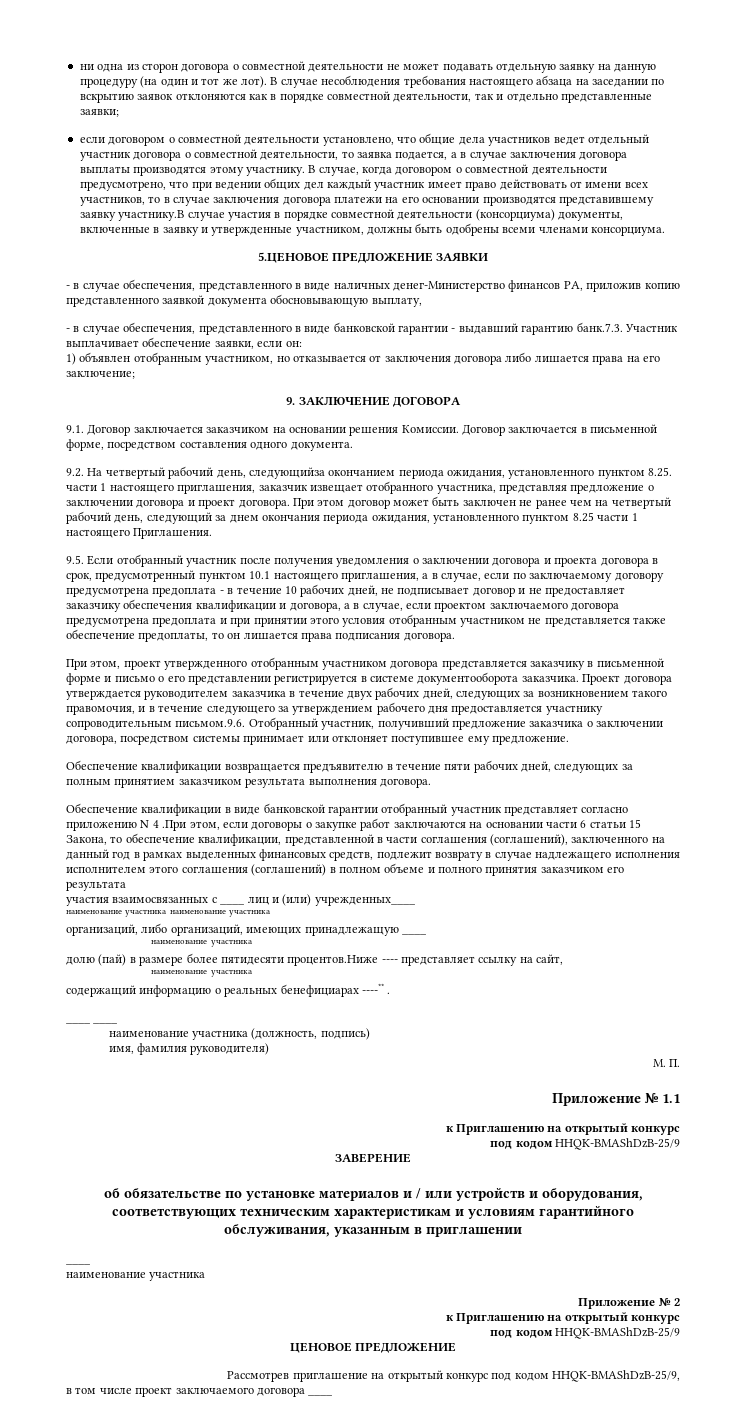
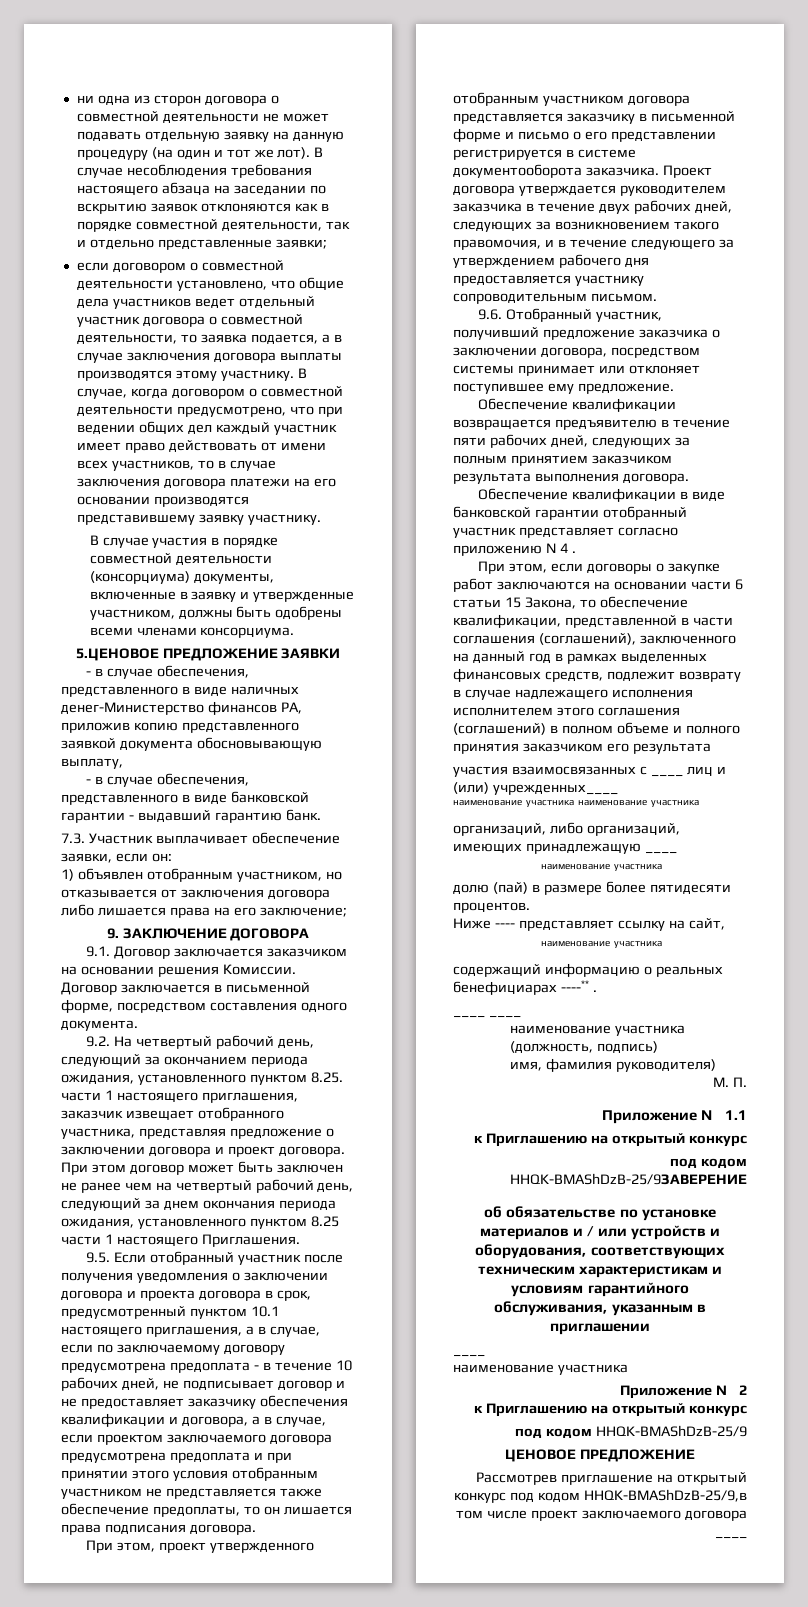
- В случае, когда договором о совместной деятельности предусмотрено, что при ведении общих дел каждый участник имеет право действовать от имени всех участников, то в случае заключения договора платежи на его основании производятся представившему заявку участнику.В случае участия в порядке совместной деятельности (консорциума) документы, включенные в заявку и утвержденные участником, должны быть одобрены всеми членами консорциума.
+ В случае, когда договором о совместной деятельности предусмотрено, что при ведении общих дел каждый участник имеет право действовать от имени всех участников, то в случае заключения договора платежи на его основании производятся представившему заявку участнику.
+ В случае участия в порядке совместной деятельности (консорциума) документы, включенные в заявку и утвержденные участником, должны быть одобрены всеми членами консорциума.
- - в случае обеспечения, представленного в виде банковской гарантии - выдавший гарантию банк.7.3. Участник выплачивает обеспечение заявки, если он:
+ - в случае обеспечения, представленного в виде банковской гарантии - выдавший гарантию банк.
+ 7.3. Участник выплачивает обеспечение заявки, если он:
- 9.2. На четвертый рабочий день, следующийза окончанием периода ожидания, установленного пунктом 8.25. части 1 настоящего приглашения, заказчик извещает отобранного участника, представляя предложение о заключении договора и проект договора.
+ 9.2. На четвертый рабочий день, следующий за окончанием периода ожидания, установленного пунктом 8.25. части 1 настоящего приглашения, заказчик извещает отобранного участника, представляя предложение о заключении договора и проект договора.
- Проект договора утверждается руководителем заказчика в течение двух рабочих дней, следующих за возникновением такого правомочия, и в течение следующего за утверждением рабочего дня предоставляется участнику сопроводительным письмом.9.6. Отобранный участник, получивший предложение заказчика о заключении договора, посредством системы принимает или отклоняет поступившее ему предложение.
+ Проект договора утверждается руководителем заказчика в течение двух рабочих дней, следующих за возникновением такого правомочия, и в течение следующего за утверждением рабочего дня предоставляется участнику сопроводительным письмом.
+ 9.6. Отобранный участник, получивший предложение заказчика о заключении договора, посредством системы принимает или отклоняет поступившее ему предложение.
- Обеспечение квалификации в виде банковской гарантии отобранный участник представляет согласно приложению N 4 .При этом, если договоры о закупке работ заключаются на основании части 6 статьи 15 Закона, то обеспечение квалификации, представленной в части соглашения (соглашений), заключенного на данный год в рамках выделенных финансовых средств, подлежит возврату в случае надлежащего исполнения исполнителем этого соглашения (соглашений) в полном объеме и полного принятия заказчиком его результата
+ Обеспечение квалификации в виде банковской гарантии отобранный участник представляет согласно приложению N 4 .
+ При этом, если договоры о закупке работ заключаются на основании части 6 статьи 15 Закона, то обеспечение квалификации, представленной в части соглашения (соглашений), заключенного на данный год в рамках выделенных финансовых средств, подлежит возврату в случае надлежащего исполнения исполнителем этого соглашения (соглашений) в полном объеме и полного принятия заказчиком его результата
- долю (пай) в размере более пятидесяти процентов.Ниже ---- представляет ссылку на сайт,
+ долю (пай) в размере более пятидесяти процентов.
+ Ниже ---- представляет ссылку на сайт,
  Приложение № 1.1
  к Приглашению на открытый конкурс
- под кодом HHQK-BMAShDzB-25/9
- ЗАВЕРЕНИЕ
+ под кодом HHQK-BMAShDzB-25/9ЗАВЕРЕНИЕ
- Рассмотрев приглашение на открытый конкурс под кодом HHQK-BMAShDzB-25/9,
- в том числе проект заключаемого договора ____
+ Рассмотрев приглашение на открытый конкурс под кодом HHQK-BMAShDzB-25/9,в том числе проект заключаемого договора ____

